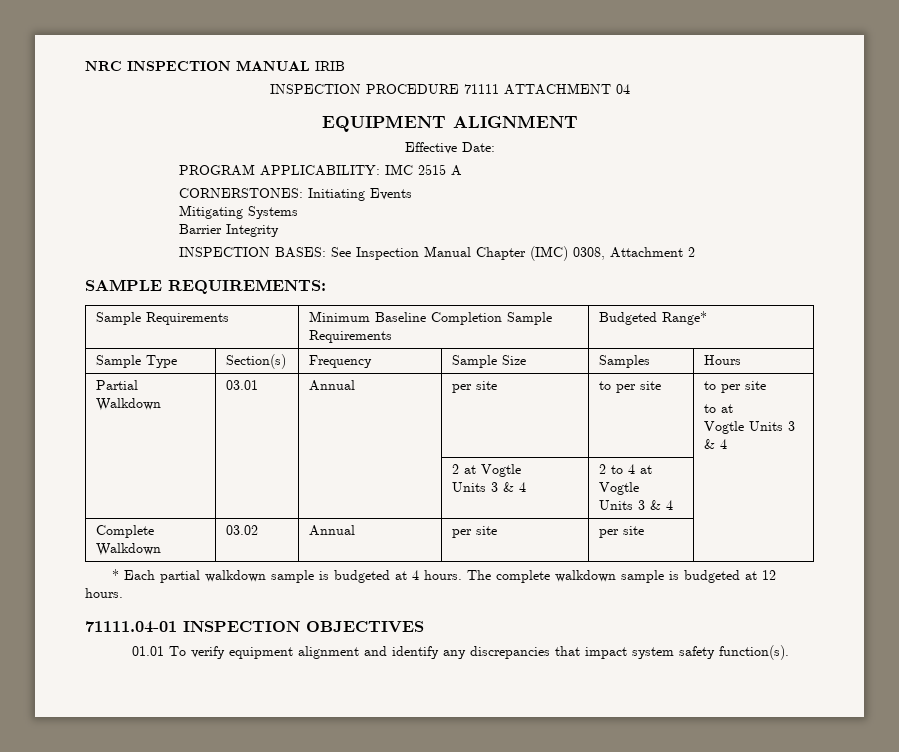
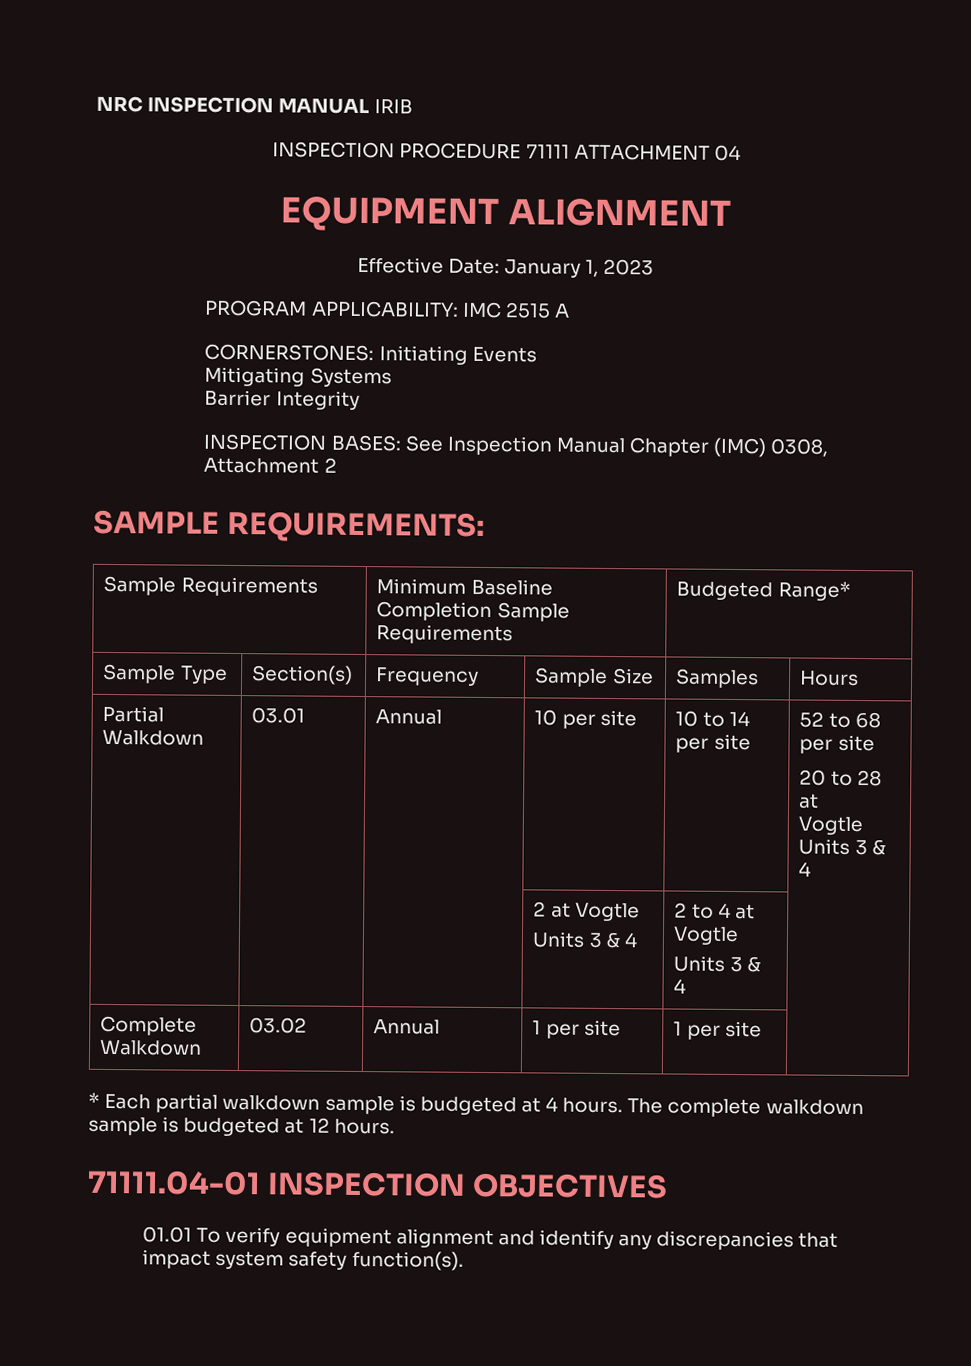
- Effective Date:
+ Effective Date: January 1, 2023
- Partial Walkdown | 03.01 | Annual | per site | to per site | to per site
- to at
+ Partial Walkdown | 03.01 | Annual | 10 per site | 10 to 14 per site | 52 to 68 per site
+ 20 to 28 at
- Complete Walkdown | 03.02 | Annual | per site | per site |
+ Complete Walkdown | 03.02 | Annual | 1 per site | 1 per site |

